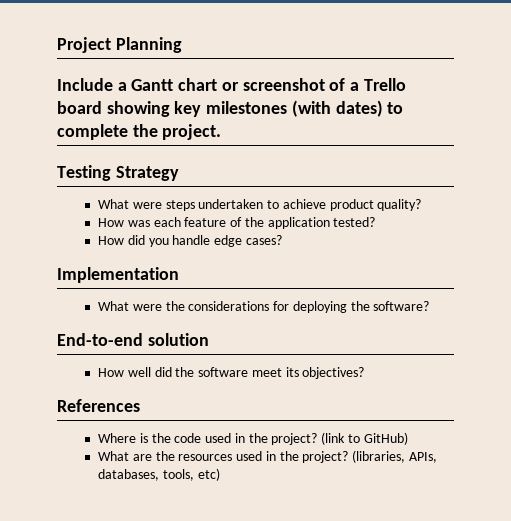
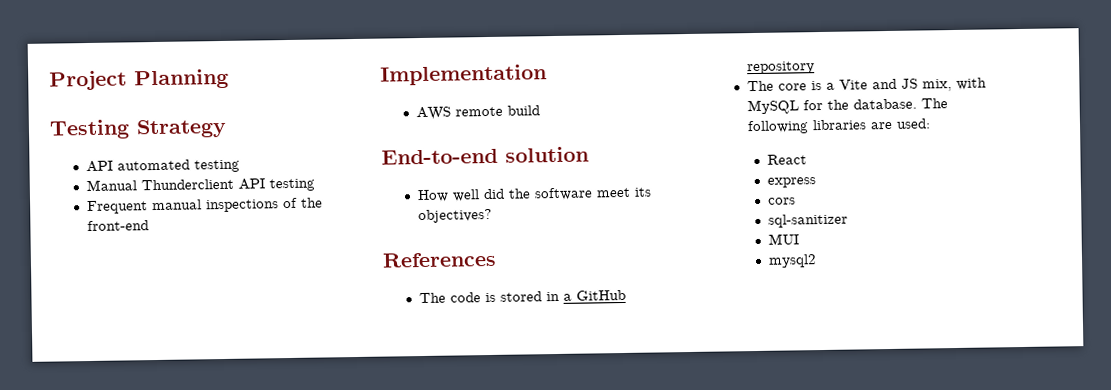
- Include a Gantt chart or screenshot of a Trello board showing key milestones (with dates) to complete the project.
  Testing Strategy
- What were steps undertaken to achieve product quality?
- How was each feature of the application tested?
- How did you handle edge cases?
+ API automated testing
+ Manual Thunderclient API testing
+ Frequent manual inspections of the front-end
  Implementation
- What were the considerations for deploying the software?
+ AWS remote build
- Where is the code used in the project? (link to GitHub)
- What are the resources used in the project? (libraries, APIs, databases, tools, etc)
+ The code is stored in a GitHub repository
+ The core is a Vite and JS mix, with MySQL for the database. The following libraries are used:
+ React
+ express
+ cors
+ sql-sanitizer
+ MUI
+ mysql2

